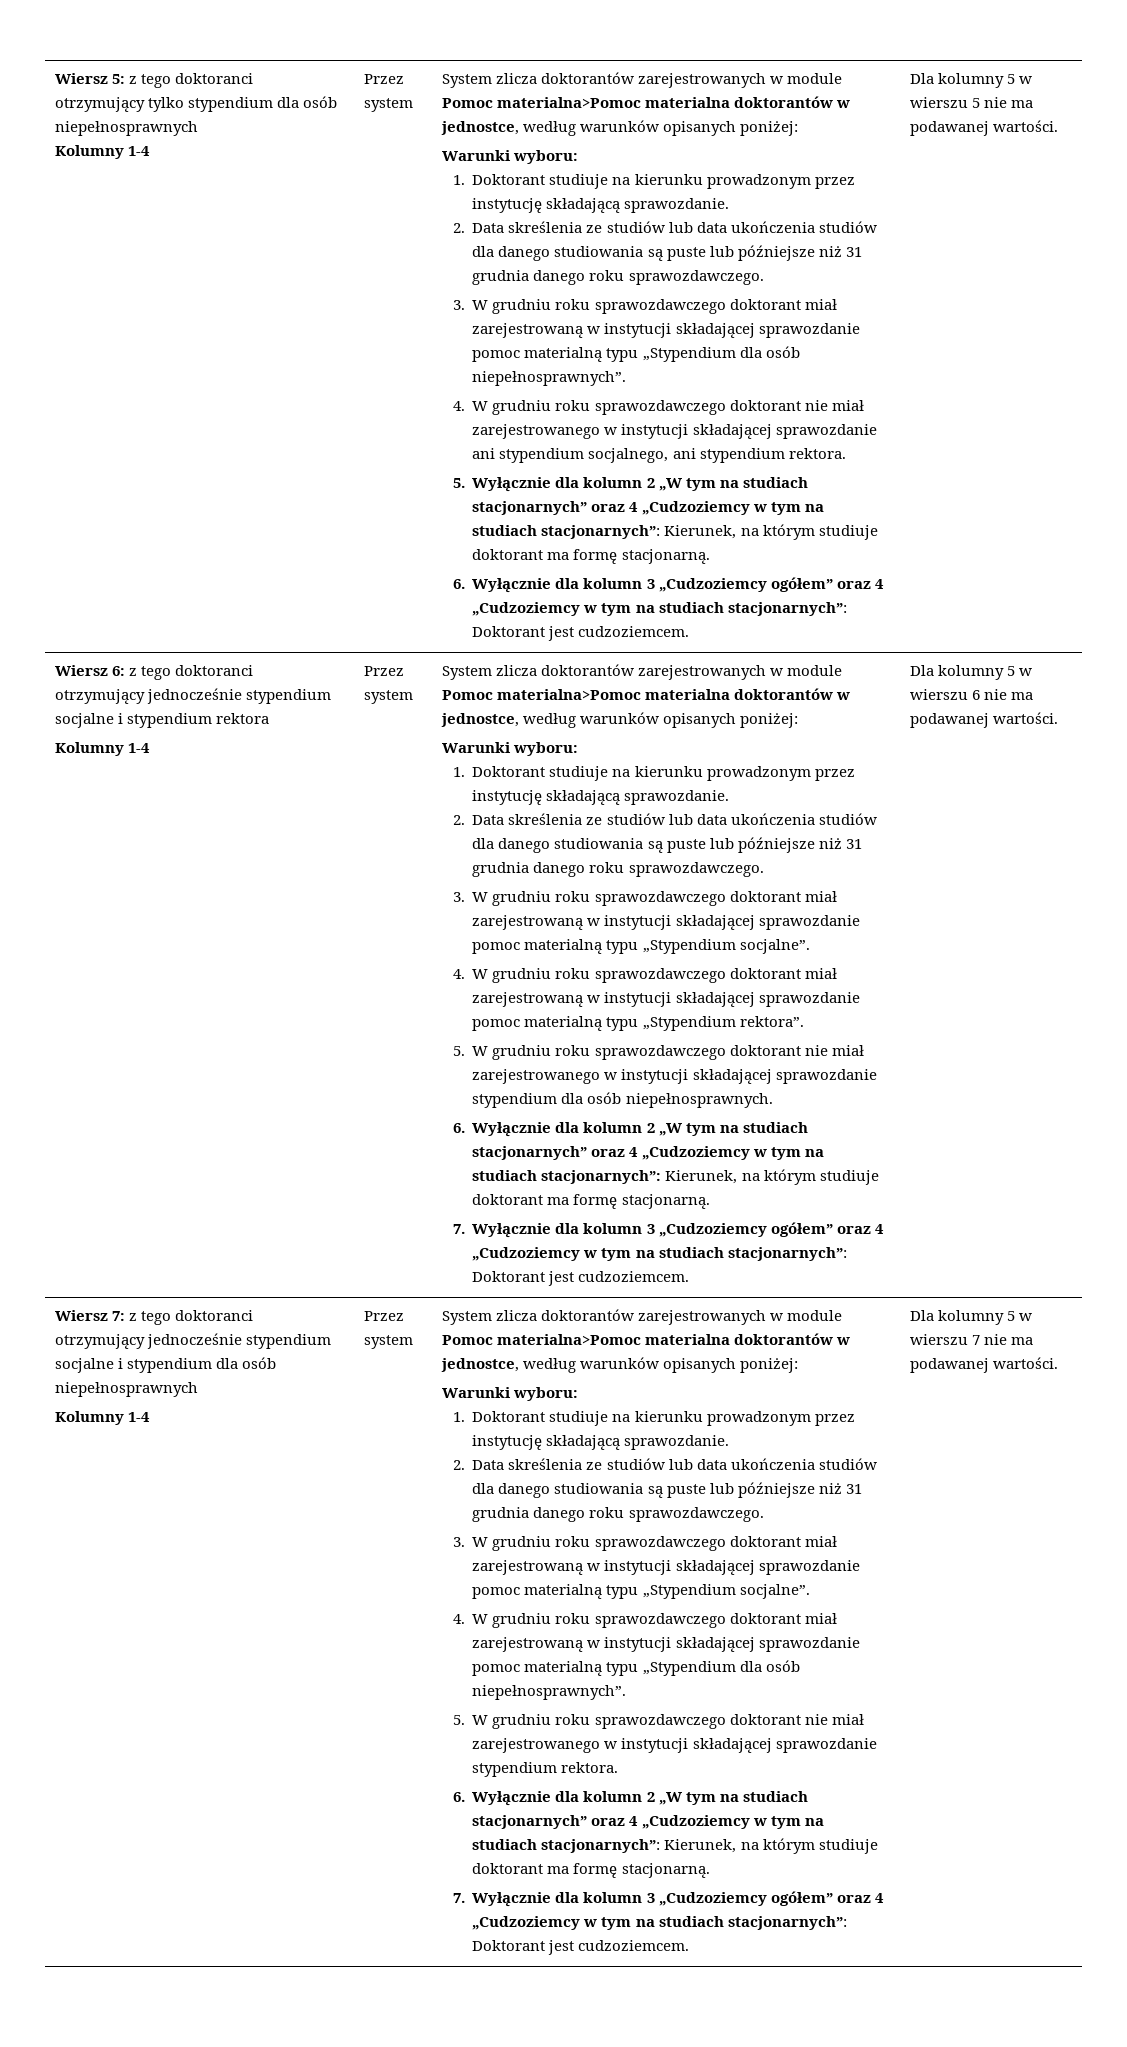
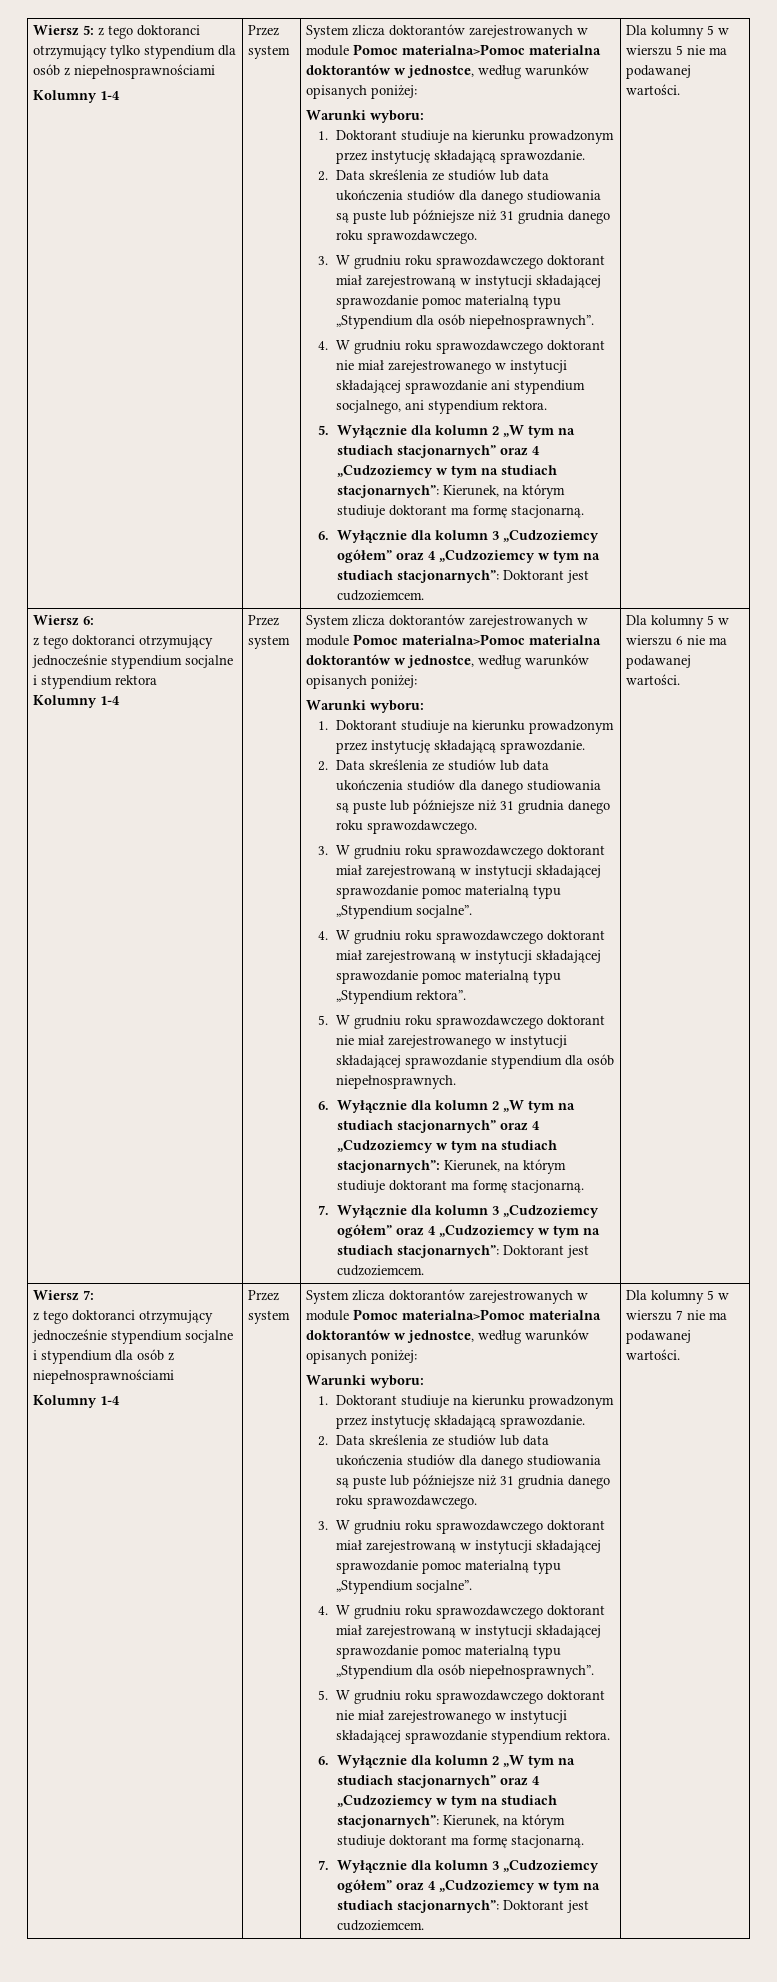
- Wiersz 5: z tego doktoranci otrzymujący tylko stypendium dla osób niepełnosprawnych
+ Wiersz 5: z tego doktoranci otrzymujący tylko stypendium dla osób z niepełnosprawnościami
- Wiersz 6: z tego doktoranci otrzymujący jednocześnie stypendium socjalne i stypendium rektora
+ Wiersz 6:
+ z tego doktoranci otrzymujący jednocześnie stypendium socjalne i stypendium rektora
- Wiersz 7: z tego doktoranci otrzymujący jednocześnie stypendium socjalne i stypendium dla osób niepełnosprawnych
+ Wiersz 7:
+ z tego doktoranci otrzymujący jednocześnie stypendium socjalne i stypendium dla osób z niepełnosprawnościami

